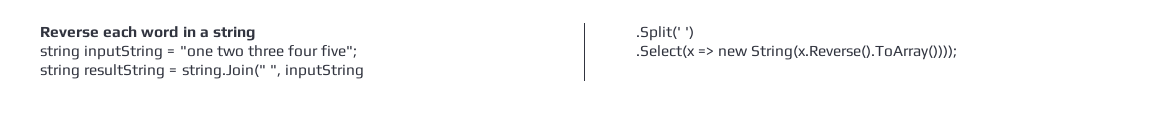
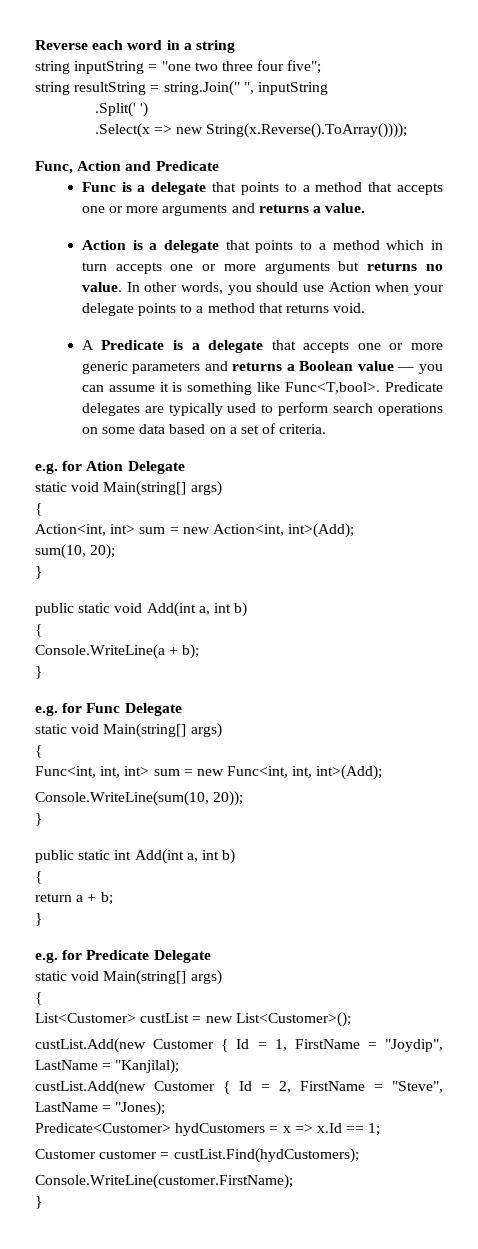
+ Func, Action and Predicate
+ Func is a delegate that points to a method that accepts one or more arguments and returns a value.
+ Action is a delegate that points to a method which in turn accepts one or more arguments but returns no value. In other words, you should use Action when your delegate points to a method that returns void.
+ A Predicate is a delegate that accepts one or more generic parameters and returns a Boolean value — you can assume it is something like Func<T,bool>. Predicate delegates are typically used to perform search operations on some data based on a set of criteria.
+ e.g. for Ation Delegate
+ static void Main(string[] args)
+ {
+ Action<int, int> sum = new Action<int, int>(Add);
+ sum(10, 20);
+ }
+ public static void Add(int a, int b)
+ {
+ Console.WriteLine(a + b);
+ }
+ e.g. for Func Delegate
+ static void Main(string[] args)
+ {
+ Func<int, int, int> sum = new Func<int, int, int>(Add);
+ Console.WriteLine(sum(10, 20));
+ }
+ public static int Add(int a, int b)
+ {
+ return a + b;
+ }
+ e.g. for Predicate Delegate
+ static void Main(string[] args)
+ {
+ List<Customer> custList = new List<Customer>();
+ custList.Add(new Customer { Id = 1, FirstName = "Joydip", LastName = "Kanjilal);
+ custList.Add(new Customer { Id = 2, FirstName = "Steve", LastName = "Jones);
+ Predicate<Customer> hydCustomers = x => x.Id == 1;
+ Customer customer = custList.Find(hydCustomers);
+ Console.WriteLine(customer.FirstName);
+ }

